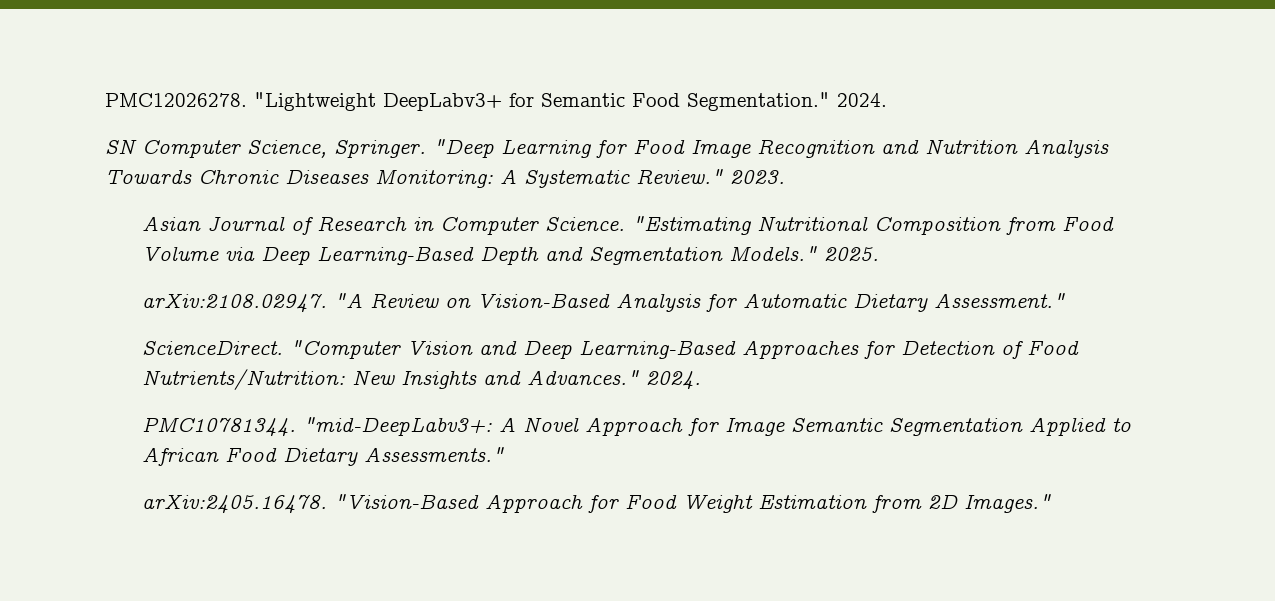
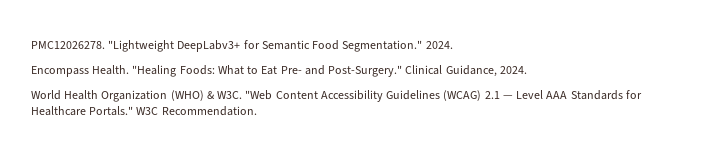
- SN Computer Science, Springer. "Deep Learning for Food Image Recognition and Nutrition Analysis Towards Chronic Diseases Monitoring: A Systematic Review." 2023.
- Asian Journal of Research in Computer Science. "Estimating Nutritional Composition from Food Volume via Deep Learning-Based Depth and Segmentation Models." 2025.
- arXiv:2108.02947. "A Review on Vision-Based Analysis for Automatic Dietary Assessment."
- ScienceDirect. "Computer Vision and Deep Learning-Based Approaches for Detection of Food Nutrients/Nutrition: New Insights and Advances." 2024.
- PMC10781344. "mid-DeepLabv3+: A Novel Approach for Image Semantic Segmentation Applied to African Food Dietary Assessments."
- arXiv:2405.16478. "Vision-Based Approach for Food Weight Estimation from 2D Images."
+ Encompass Health. "Healing Foods: What to Eat Pre- and Post-Surgery." Clinical Guidance, 2024.
+ World Health Organization (WHO) & W3C. "Web Content Accessibility Guidelines (WCAG) 2.1 — Level AAA Standards for Healthcare Portals." W3C Recommendation.

